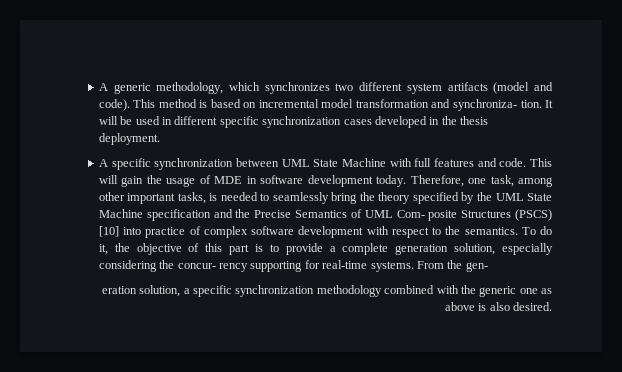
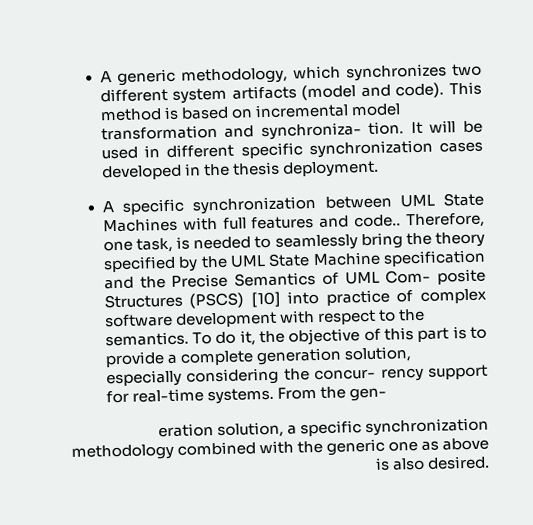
- A specific synchronization between UML State Machine with full features and code. This will gain the usage of MDE in software development today. Therefore, one task, among other important tasks, is needed to seamlessly bring the theory specified by the UML State Machine specification and the Precise Semantics of UML Com- posite Structures (PSCS) [10] into practice of complex software development with respect to the semantics.
+ A specific synchronization between UML State Machines with full features and code.. Therefore, one task, is needed to seamlessly bring the theory specified by the UML State Machine specification and the Precise Semantics of UML Com- posite Structures (PSCS) [10] into practice of complex software development with respect to the semantics.
- To do it, the objective of this part is to provide a complete generation solution, especially considering the concur- rency supporting for real-time systems.
+ To do it, the objective of this part is to provide a complete generation solution, especially considering the concur- rency support for real-time systems.

